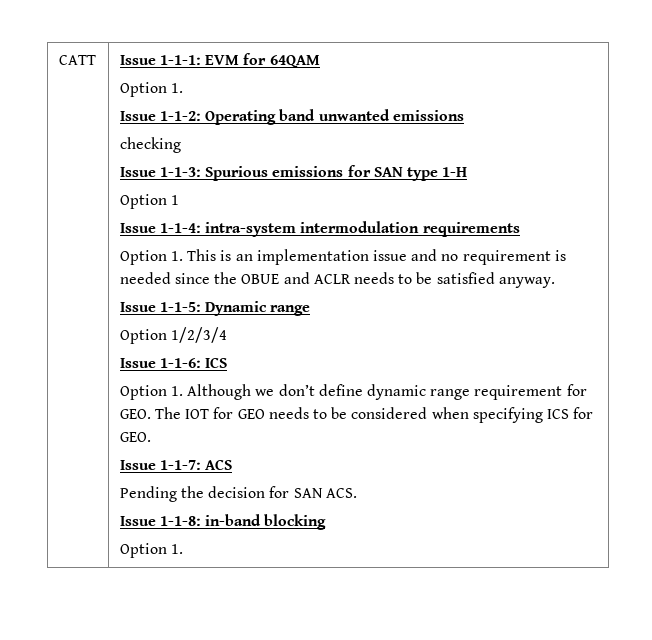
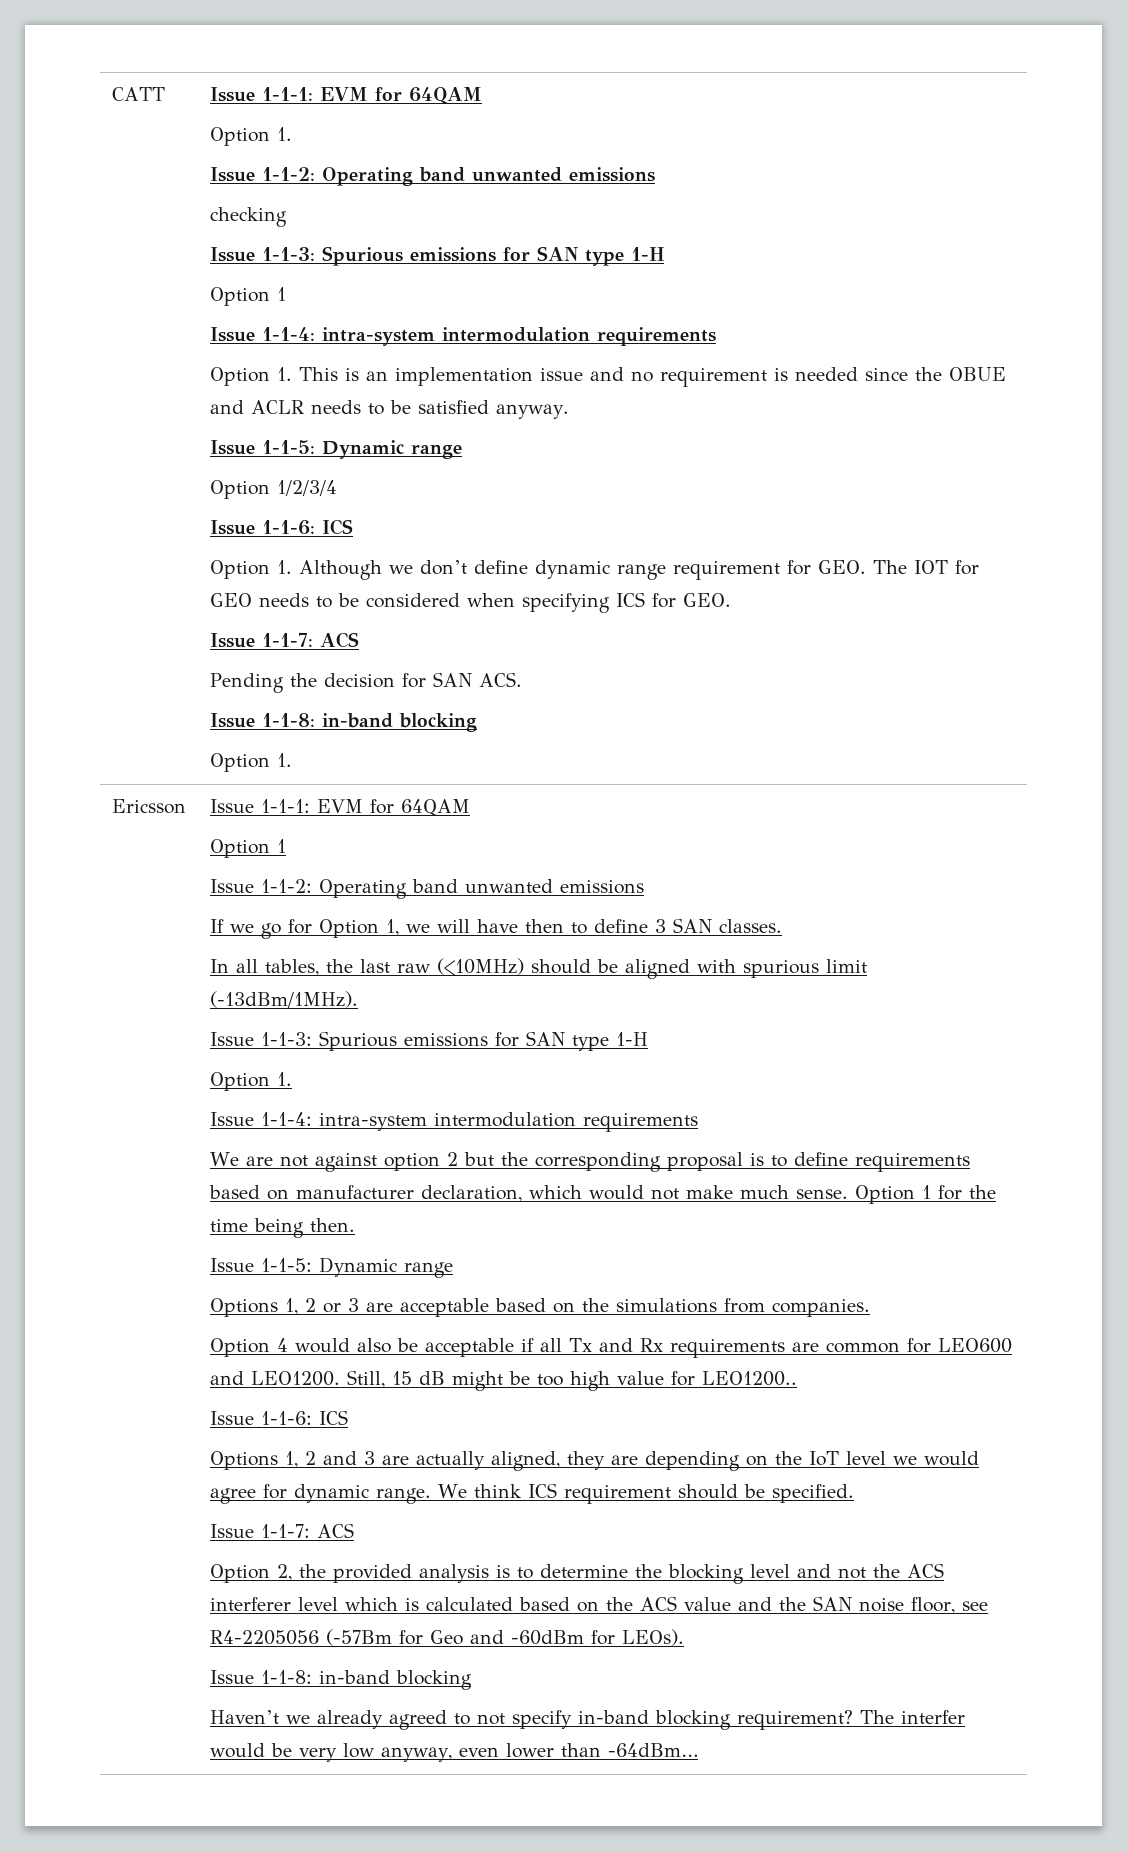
+ Ericsson | Issue 1-1-1: EVM for 64QAM
+ Option 1
+ Issue 1-1-2: Operating band unwanted emissions
+ If we go for Option 1, we will have then to define 3 SAN classes.
+ In all tables, the last raw (<10MHz) should be aligned with spurious limit (-13dBm/1MHz).
+ Issue 1-1-3: Spurious emissions for SAN type 1-H
+ Option 1.
+ Issue 1-1-4: intra-system intermodulation requirements
+ We are not against option 2 but the corresponding proposal is to define requirements based on manufacturer declaration, which would not make much sense. Option 1 for the time being then.
+ Issue 1-1-5: Dynamic range
+ Options 1, 2 or 3 are acceptable based on the simulations from companies.
+ Option 4 would also be acceptable if all Tx and Rx requirements are common for LEO600 and LEO1200. Still, 15 dB might be too high value for LEO1200..
+ Issue 1-1-6: ICS
+ Options 1, 2 and 3 are actually aligned, they are depending on the IoT level we would agree for dynamic range. We think ICS requirement should be specified.
+ Issue 1-1-7: ACS
+ Option 2, the provided analysis is to determine the blocking level and not the ACS interferer level which is calculated based on the ACS value and the SAN noise floor, see R4-2205056 (-57Bm for Geo and -60dBm for LEOs).
+ Issue 1-1-8: in-band blocking
+ Haven’t we already agreed to not specify in-band blocking requirement? The interfer would be very low anyway, even lower than -64dBm…

